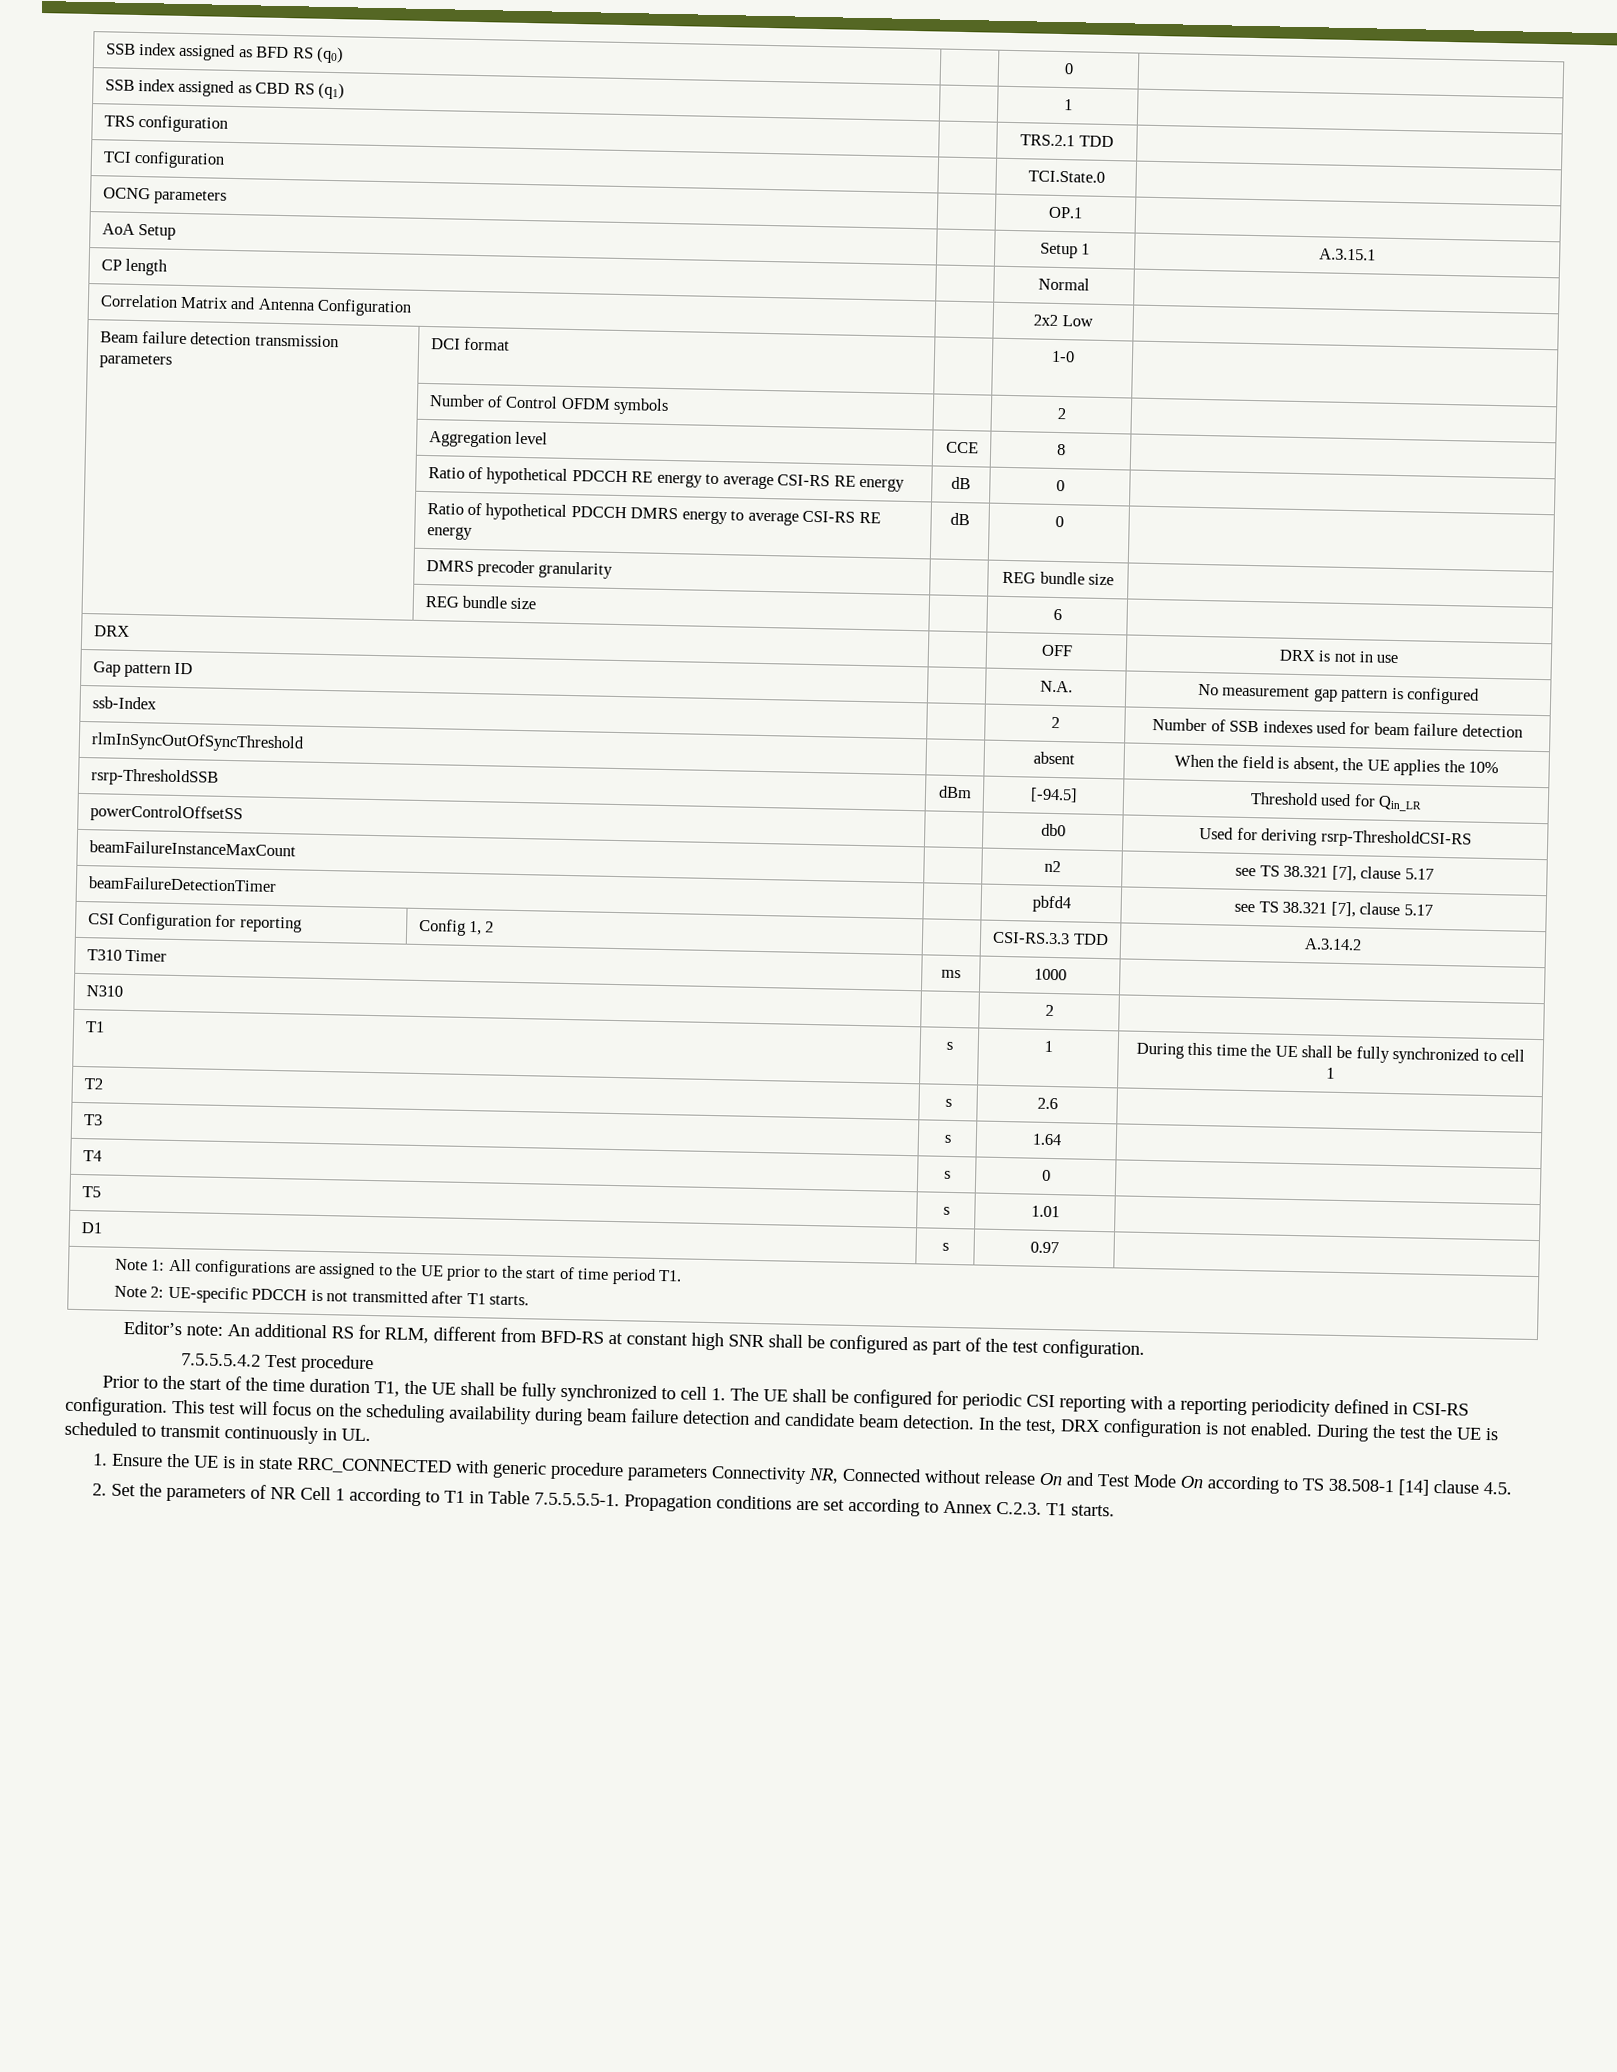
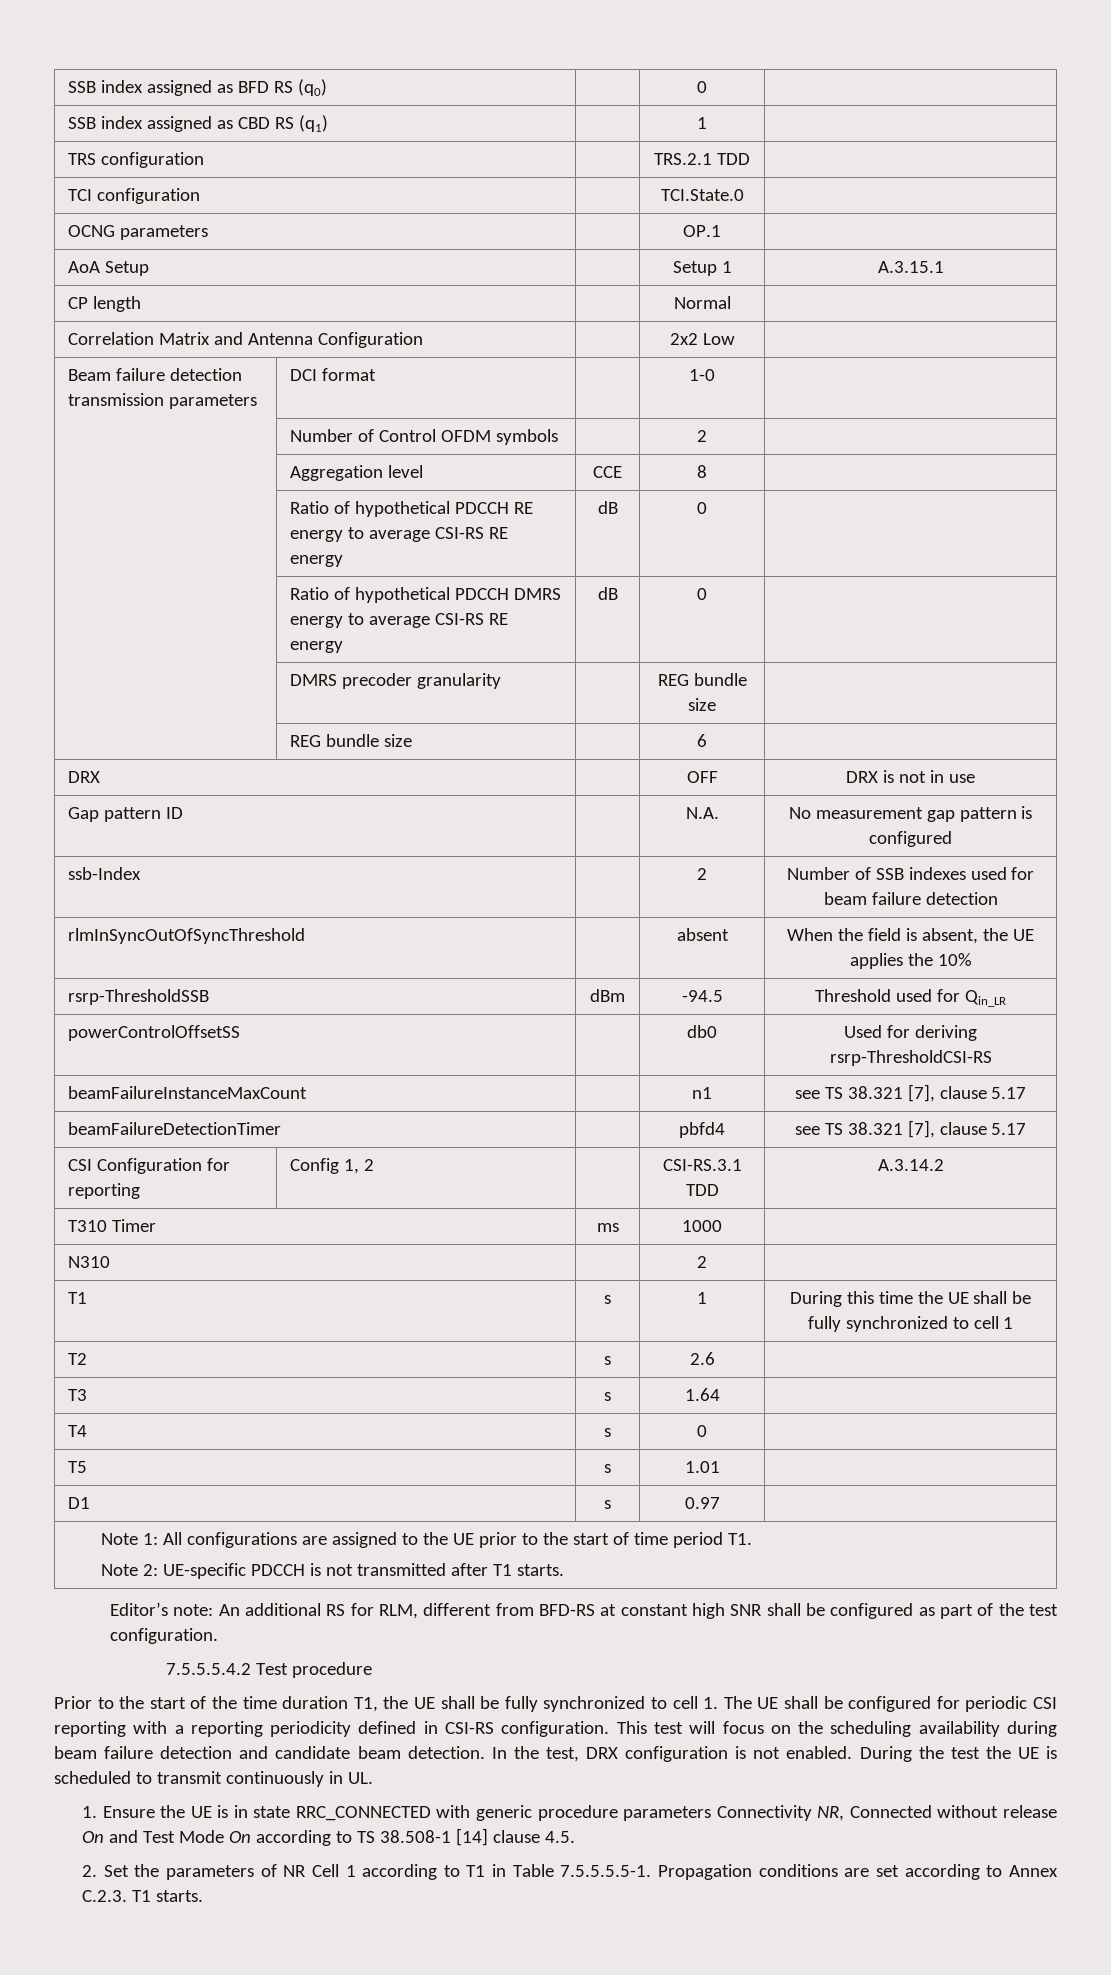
- rsrp-ThresholdSSB | dBm | [-94.5] | Threshold used for Qin_LR
+ rsrp-ThresholdSSB | dBm | -94.5 | Threshold used for Qin_LR
- beamFailureInstanceMaxCount | | n2 | see TS 38.321 [7], clause 5.17
+ beamFailureInstanceMaxCount | | n1 | see TS 38.321 [7], clause 5.17
- CSI Configuration for reporting | Config 1, 2 | | CSI-RS.3.3 TDD | A.3.14.2
+ CSI Configuration for reporting | Config 1, 2 | | CSI-RS.3.1 TDD | A.3.14.2

